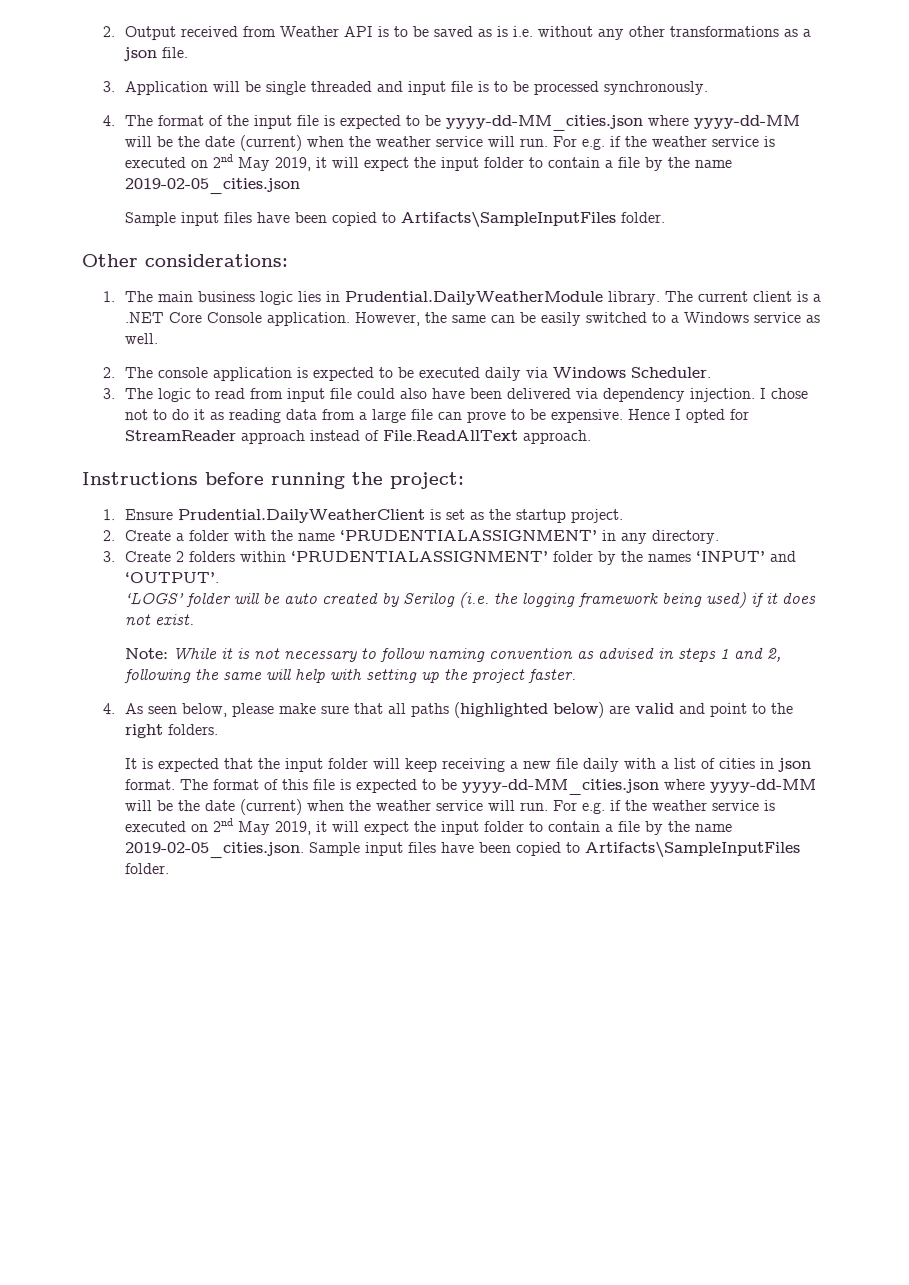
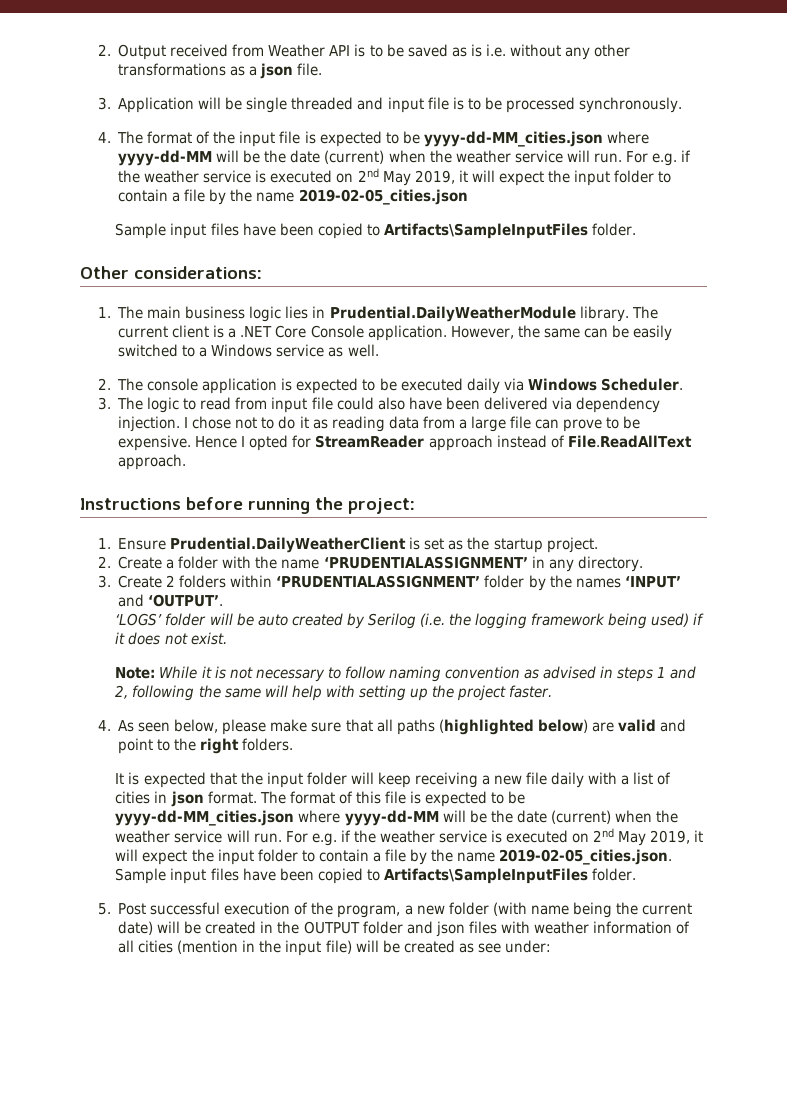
+ 5. Post successful execution of the program, a new folder (with name being the current date) will be created in the OUTPUT folder and json files with weather information of all cities (mention in the input file) will be created as see under:

